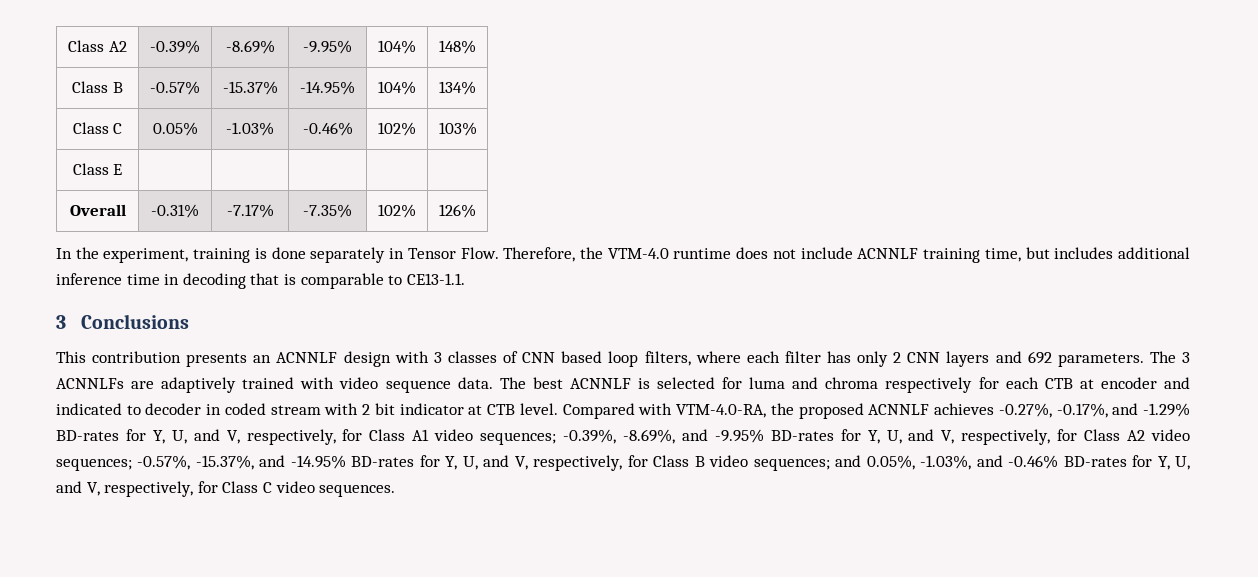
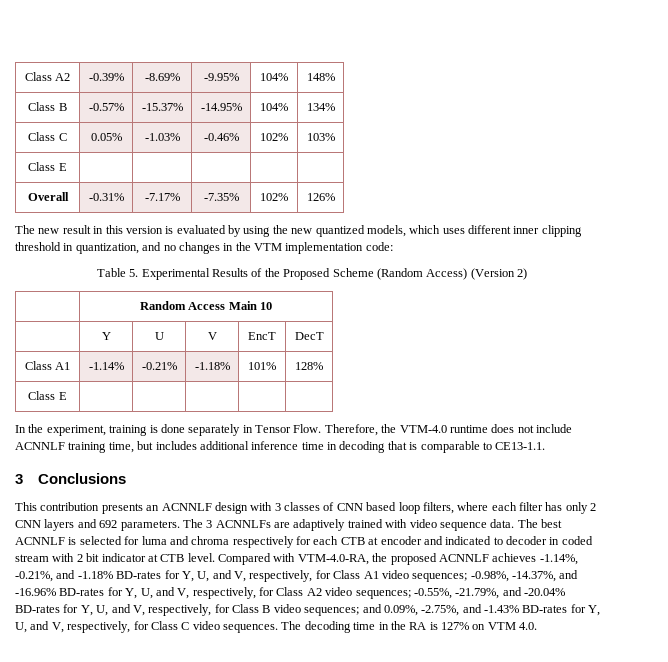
+ The new result in this version is evaluated by using the new quantized models, which uses different inner clipping threshold in quantization, and no changes in the VTM implementation code:
+ Table 5. Experimental Results of the Proposed Scheme (Random Access) (Version 2)
+ | Random Access Main 10
+ | Y | U | V | EncT | DecT
+ Class A1 | -1.14% | -0.21% | -1.18% | 101% | 128%
+ Class E | | | | |
- Compared with VTM-4.0-RA, the proposed ACNNLF achieves -0.27%, -0.17%, and -1.29% BD-rates for Y, U, and V, respectively, for Class A1 video sequences; -0.39%, -8.69%, and -9.95% BD-rates for Y, U, and V, respectively, for Class A2 video sequences; -0.57%, -15.37%, and -14.95% BD-rates for Y, U, and V, respectively, for Class B video sequences; and 0.05%, -1.03%, and -0.46% BD-rates for Y, U, and V, respectively, for Class C video sequences.
+ Compared with VTM-4.0-RA, the proposed ACNNLF achieves -1.14%, -0.21%, and -1.18% BD-rates for Y, U, and V, respectively, for Class A1 video sequences; -0.98%, -14.37%, and -16.96% BD-rates for Y, U, and V, respectively, for Class A2 video sequences; -0.55%, -21.79%, and -20.04% BD-rates for Y, U, and V, respectively, for Class B video sequences; and 0.09%, -2.75%, and -1.43% BD-rates for Y, U, and V, respectively, for Class C video sequences.
+ The decoding time in the RA is 127% on VTM 4.0.

